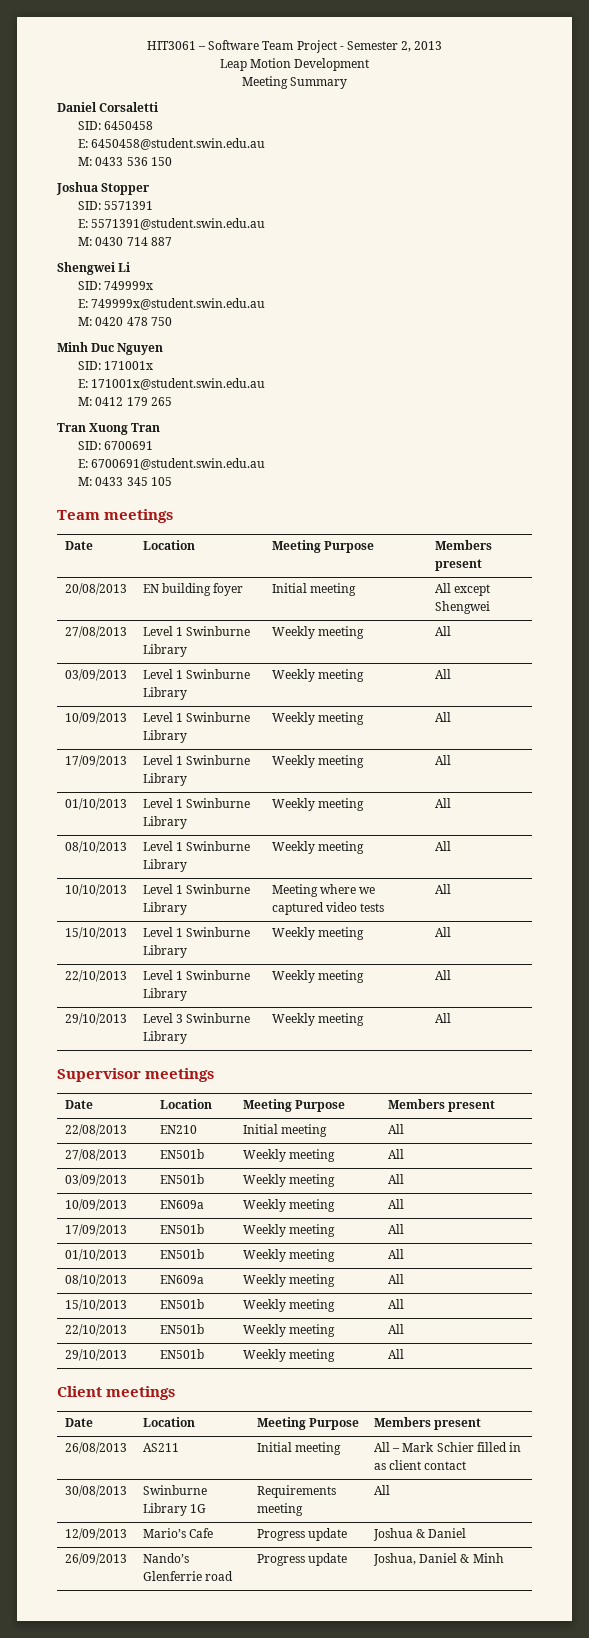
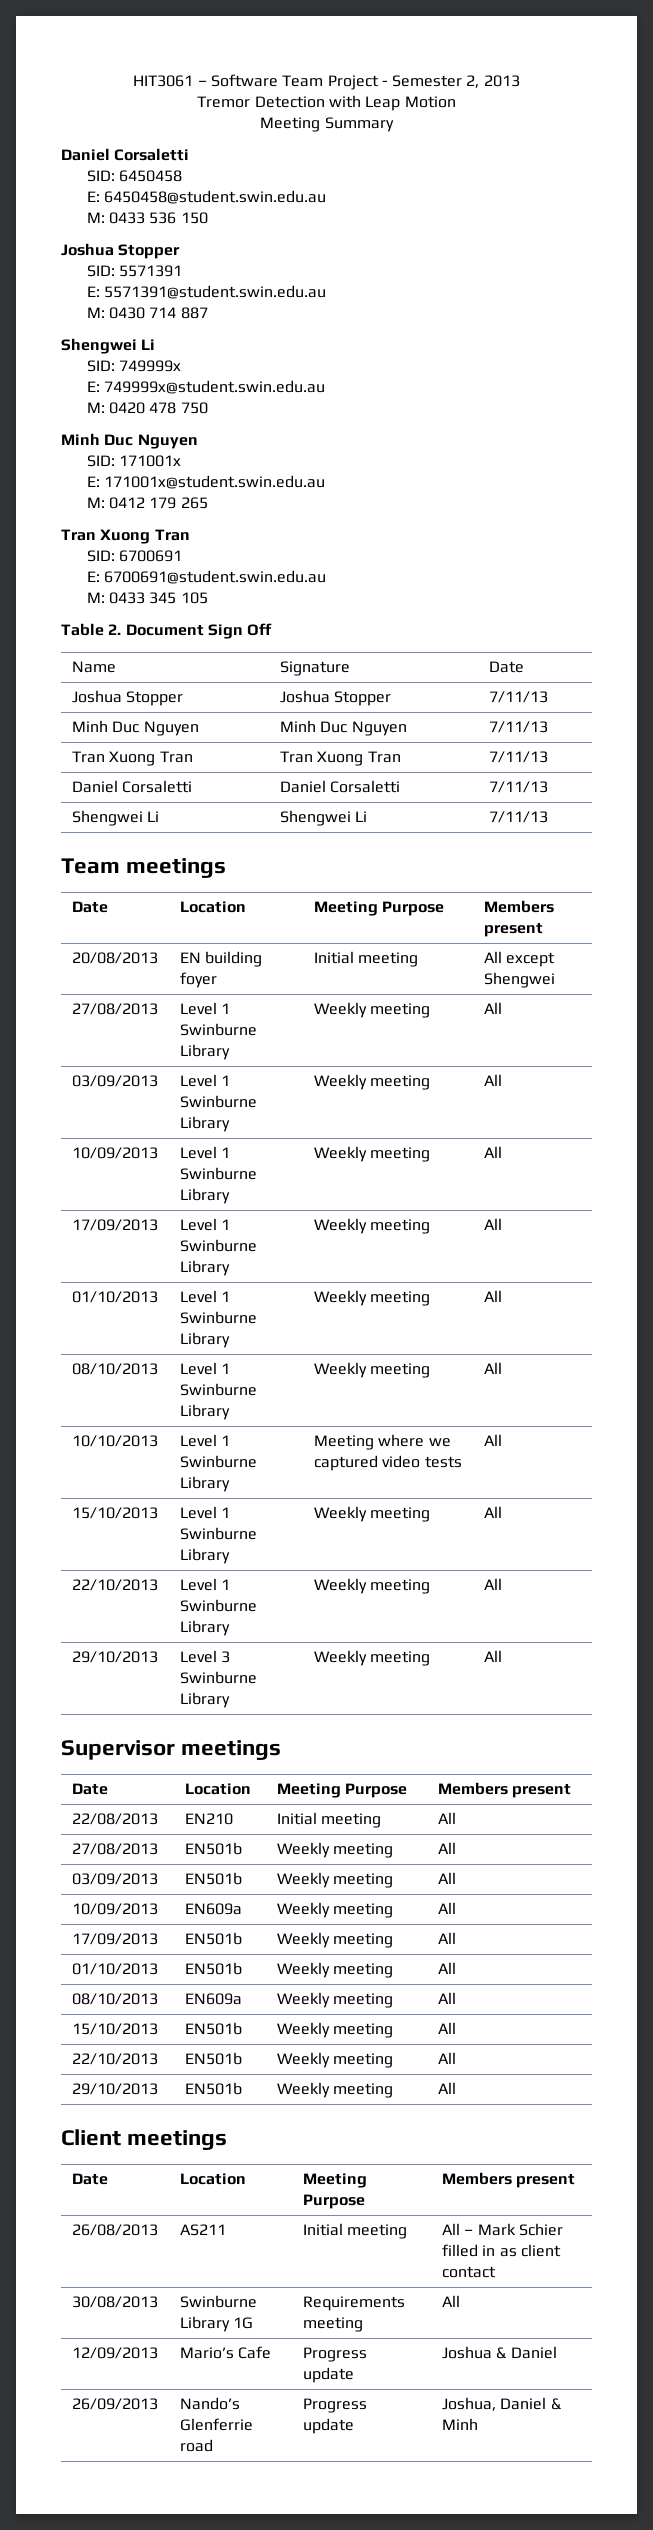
- Leap Motion Development
+ Tremor Detection with Leap Motion
+ Table 2. Document Sign Off
+ Name | Signature | Date
+ Joshua Stopper | Joshua Stopper | 7/11/13
+ Minh Duc Nguyen | Minh Duc Nguyen | 7/11/13
+ Tran Xuong Tran | Tran Xuong Tran | 7/11/13
+ Daniel Corsaletti | Daniel Corsaletti | 7/11/13
+ Shengwei Li | Shengwei Li | 7/11/13

